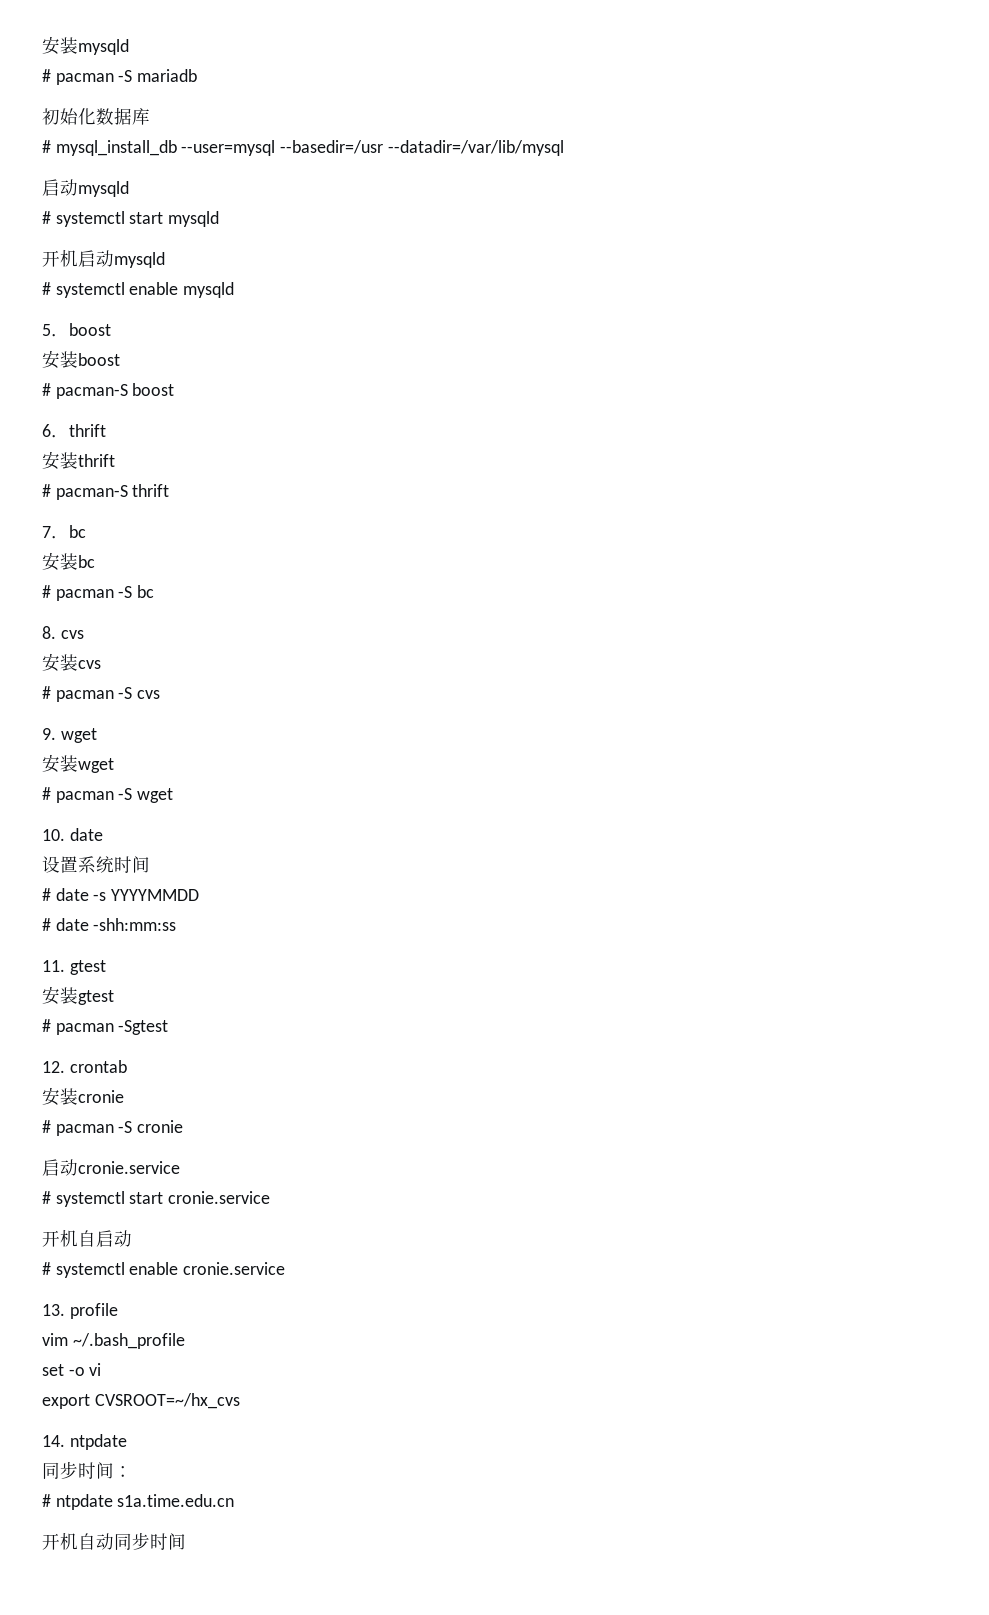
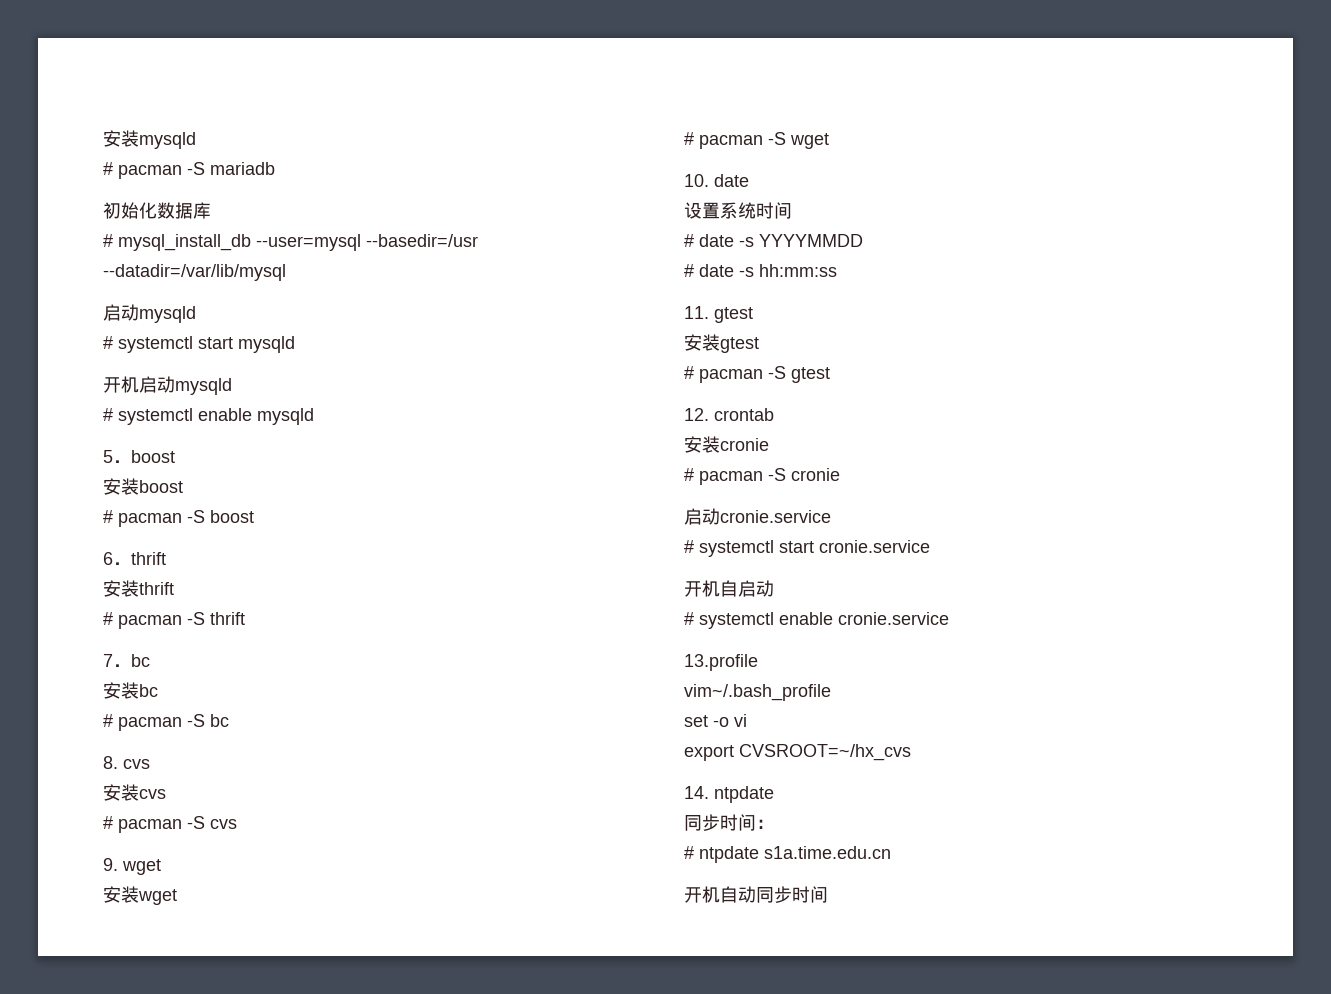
- # pacman-S boost
+ # pacman -S boost
- # pacman-S thrift
+ # pacman -S thrift
- # date -shh:mm:ss
+ # date -s hh:mm:ss
- # pacman -Sgtest
+ # pacman -S gtest
- 13. profile
- vim ~/.bash_profile
+ 13.profile
+ vim~/.bash_profile

